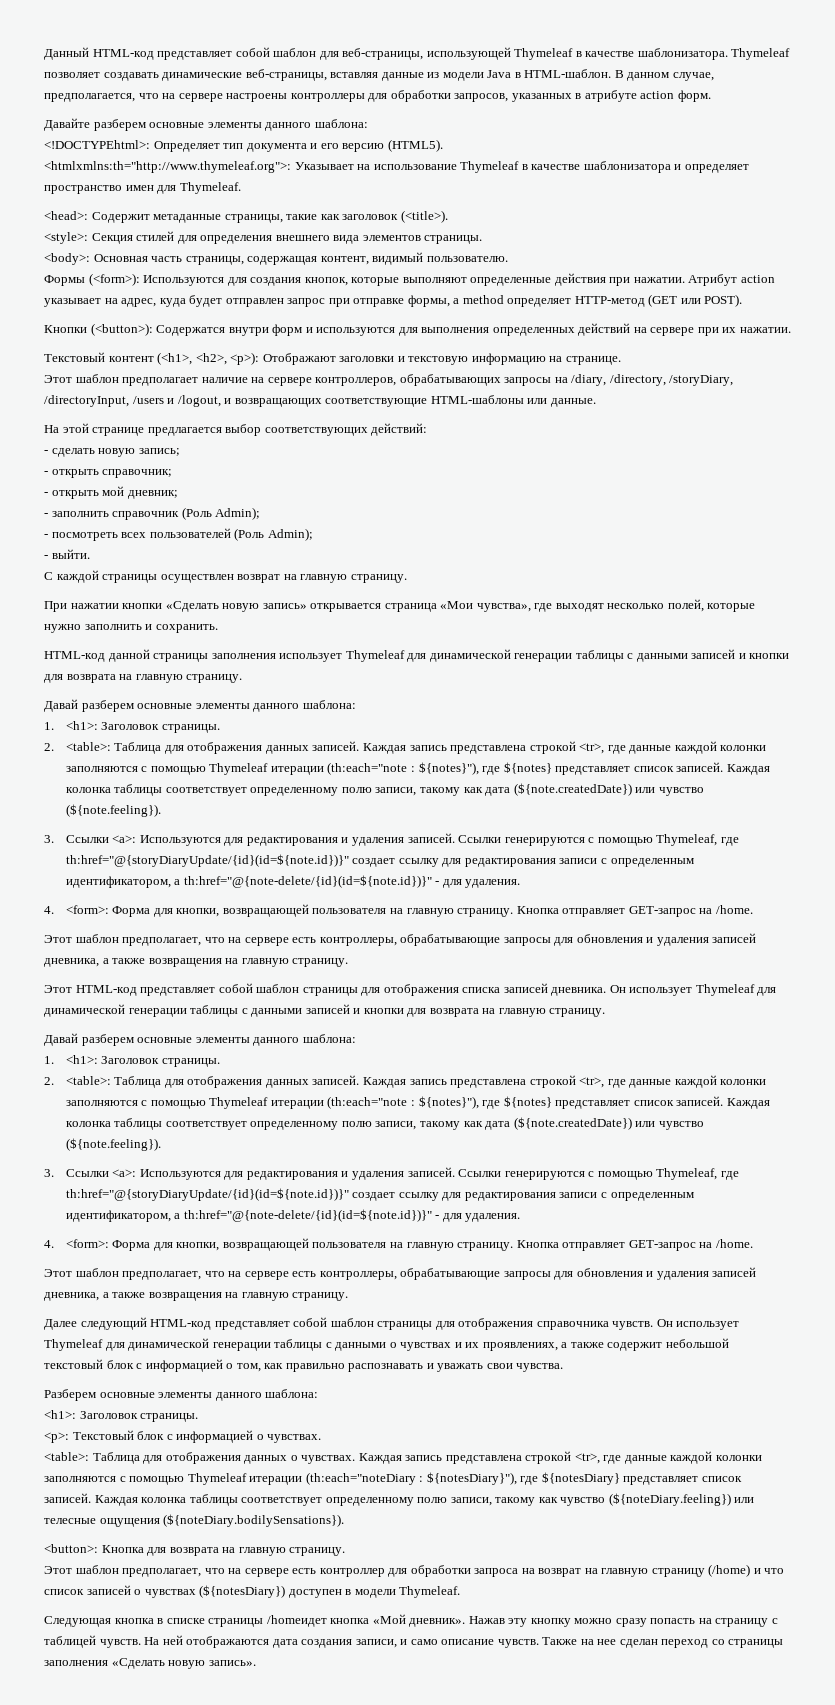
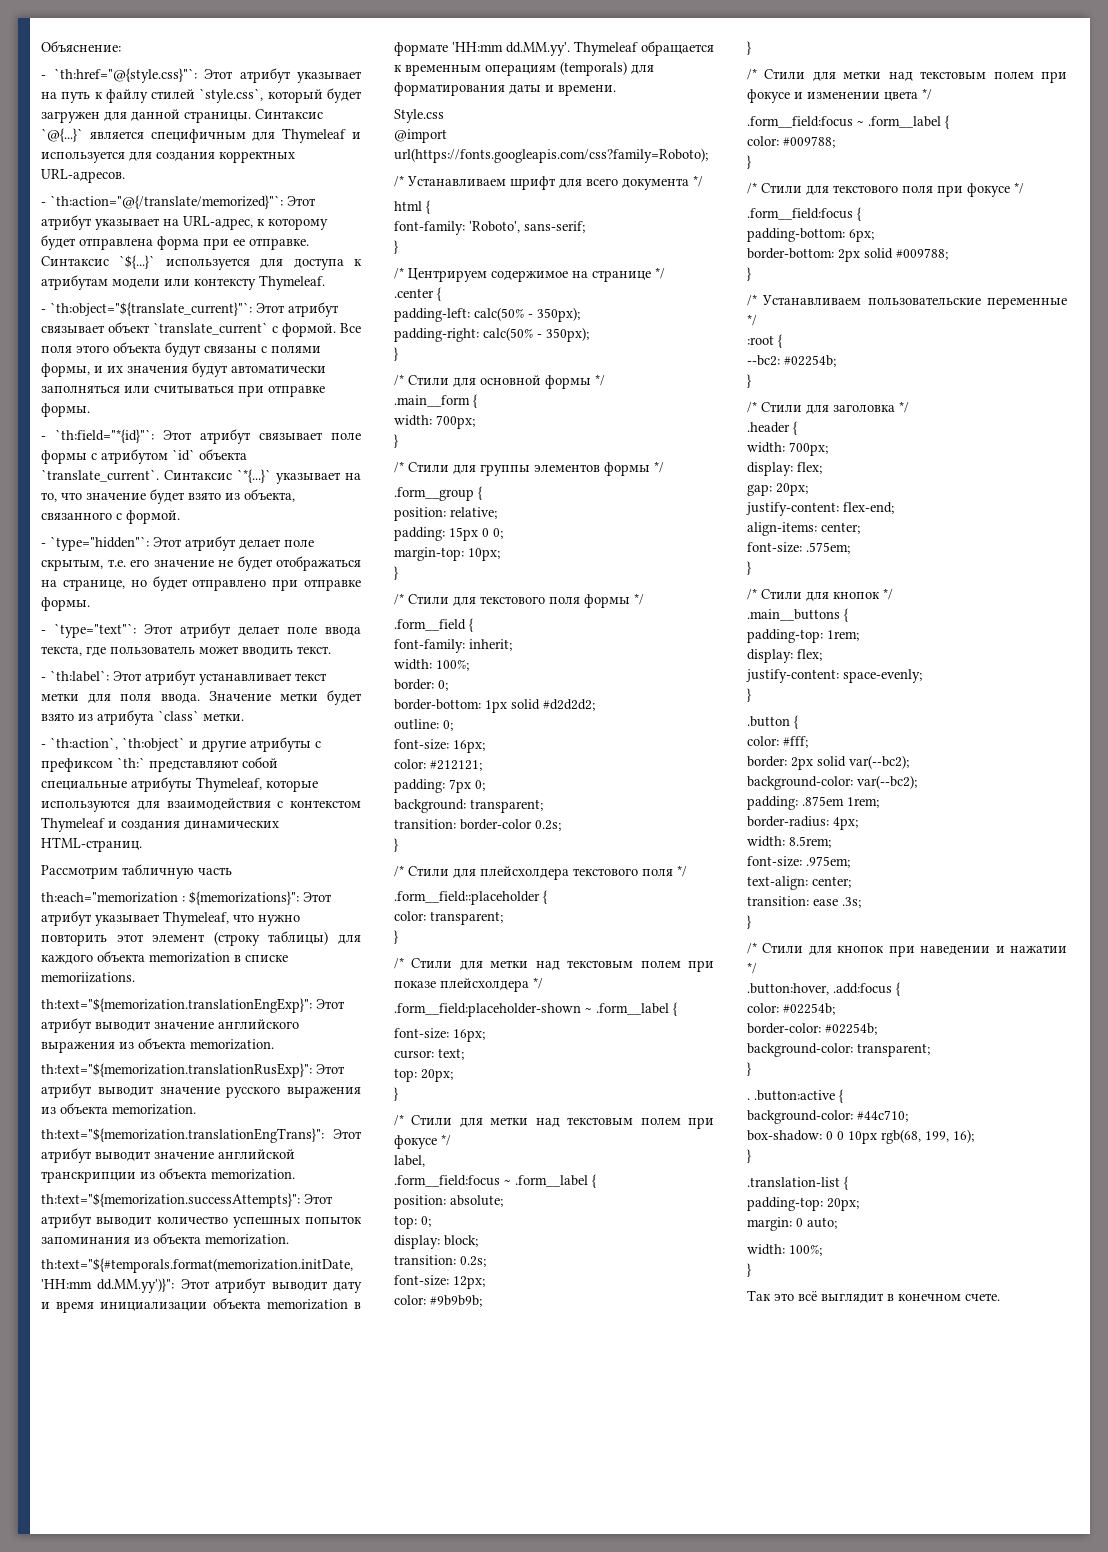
- Данный HTML-код представляет собой шаблон для веб-страницы, использующей Thymeleaf в качестве шаблонизатора. Thymeleaf позволяет создавать динамические веб-страницы, вставляя данные из модели Java в HTML-шаблон. В данном случае, предполагается, что на сервере настроены контроллеры для обработки запросов, указанных в атрибуте action форм.
- Давайте разберем основные элементы данного шаблона:
- <!DOCTYPEhtml>: Определяет тип документа и его версию (HTML5).
- <htmlxmlns:th="http://www.thymeleaf.org">: Указывает на использование Thymeleaf в качестве шаблонизатора и определяет пространство имен для Thymeleaf.
- <head>: Содержит метаданные страницы, такие как заголовок (<title>).
- <style>: Секция стилей для определения внешнего вида элементов страницы.
- <body>: Основная часть страницы, содержащая контент, видимый пользователю.
- Формы (<form>): Используются для создания кнопок, которые выполняют определенные действия при нажатии. Атрибут action указывает на адрес, куда будет отправлен запрос при отправке формы, а method определяет HTTP-метод (GET или POST).
- Кнопки (<button>): Содержатся внутри форм и используются для выполнения определенных действий на сервере при их нажатии.
- Текстовый контент (<h1>, <h2>, <p>): Отображают заголовки и текстовую информацию на странице.
- Этот шаблон предполагает наличие на сервере контроллеров, обрабатывающих запросы на /diary, /directory, /storyDiary, /directoryInput, /users и /logout, и возвращающих соответствующие HTML-шаблоны или данные.
- На этой странице предлагается выбор соответствующих действий:
- - сделать новую запись;
- - открыть справочник;
- - открыть мой дневник;
- - заполнить справочник (Роль Admin);
- - посмотреть всех пользователей (Роль Admin);
- - выйти.
- С каждой страницы осуществлен возврат на главную страницу.
- При нажатии кнопки «Сделать новую запись» открывается страница «Мои чувства», где выходят несколько полей, которые нужно заполнить и сохранить.
- HTML-код данной страницы заполнения использует Thymeleaf для динамической генерации таблицы с данными записей и кнопки для возврата на главную страницу.
- Давай разберем основные элементы данного шаблона:
- 1. <h1>: Заголовок страницы.
- 2. <table>: Таблица для отображения данных записей. Каждая запись представлена строкой <tr>, где данные каждой колонки заполняются с помощью Thymeleaf итерации (th:each="note : ${notes}"), где ${notes} представляет список записей. Каждая колонка таблицы соответствует определенному полю записи, такому как дата (${note.createdDate}) или чувство (${note.feeling}).
- 3. Ссылки <a>: Используются для редактирования и удаления записей. Ссылки генерируются с помощью Thymeleaf, где th:href="@{storyDiaryUpdate/{id}(id=${note.id})}" создает ссылку для редактирования записи с определенным идентификатором, а th:href="@{note-delete/{id}(id=${note.id})}" - для удаления.
- 4. <form>: Форма для кнопки, возвращающей пользователя на главную страницу. Кнопка отправляет GET-запрос на /home.
- Этот шаблон предполагает, что на сервере есть контроллеры, обрабатывающие запросы для обновления и удаления записей дневника, а также возвращения на главную страницу.
- Этот HTML-код представляет собой шаблон страницы для отображения списка записей дневника. Он использует Thymeleaf для динамической генерации таблицы с данными записей и кнопки для возврата на главную страницу.
- Давай разберем основные элементы данного шаблона:
- 1. <h1>: Заголовок страницы.
- 2. <table>: Таблица для отображения данных записей. Каждая запись представлена строкой <tr>, где данные каждой колонки заполняются с помощью Thymeleaf итерации (th:each="note : ${notes}"), где ${notes} представляет список записей. Каждая колонка таблицы соответствует определенному полю записи, такому как дата (${note.createdDate}) или чувство (${note.feeling}).
- 3. Ссылки <a>: Используются для редактирования и удаления записей. Ссылки генерируются с помощью Thymeleaf, где th:href="@{storyDiaryUpdate/{id}(id=${note.id})}" создает ссылку для редактирования записи с определенным идентификатором, а th:href="@{note-delete/{id}(id=${note.id})}" - для удаления.
- 4. <form>: Форма для кнопки, возвращающей пользователя на главную страницу. Кнопка отправляет GET-запрос на /home.
- Этот шаблон предполагает, что на сервере есть контроллеры, обрабатывающие запросы для обновления и удаления записей дневника, а также возвращения на главную страницу.
- Далее следующий HTML-код представляет собой шаблон страницы для отображения справочника чувств. Он использует Thymeleaf для динамической генерации таблицы с данными о чувствах и их проявлениях, а также содержит небольшой текстовый блок с информацией о том, как правильно распознавать и уважать свои чувства.
- Разберем основные элементы данного шаблона:
- <h1>: Заголовок страницы.
- <p>: Текстовый блок с информацией о чувствах.
- <table>: Таблица для отображения данных о чувствах. Каждая запись представлена строкой <tr>, где данные каждой колонки заполняются с помощью Thymeleaf итерации (th:each="noteDiary : ${notesDiary}"), где ${notesDiary} представляет список записей. Каждая колонка таблицы соответствует определенному полю записи, такому как чувство (${noteDiary.feeling}) или телесные ощущения (${noteDiary.bodilySensations}).
- <button>: Кнопка для возврата на главную страницу.
- Этот шаблон предполагает, что на сервере есть контроллер для обработки запроса на возврат на главную страницу (/home) и что список записей о чувствах (${notesDiary}) доступен в модели Thymeleaf.
- Следующая кнопка в списке страницы /homeидет кнопка «Мой дневник». Нажав эту кнопку можно сразу попасть на страницу с таблицей чувств. На ней отображаются дата создания записи, и само описание чувств. Также на нее сделан переход со страницы заполнения «Сделать новую запись».
+ Объяснение:
+ - `th:href="@{style.css}"`: Этот атрибут указывает на путь к файлу стилей `style.css`, который будет загружен для данной страницы. Синтаксис `@{...}` является специфичным для Thymeleaf и используется для создания корректных URL-адресов.
+ - `th:action="@{/translate/memorized}"`: Этот атрибут указывает на URL-адрес, к которому будет отправлена форма при ее отправке. Синтаксис `${...}` используется для доступа к атрибутам модели или контексту Thymeleaf.
+ - `th:object="${translate_current}"`: Этот атрибут связывает объект `translate_current` с формой. Все поля этого объекта будут связаны с полями формы, и их значения будут автоматически заполняться или считываться при отправке формы.
+ - `th:field="*{id}"`: Этот атрибут связывает поле формы с атрибутом `id` объекта `translate_current`. Синтаксис `*{...}` указывает на то, что значение будет взято из объекта, связанного с формой.
+ - `type="hidden"`: Этот атрибут делает поле скрытым, т.е. его значение не будет отображаться на странице, но будет отправлено при отправке формы.
+ - `type="text"`: Этот атрибут делает поле ввода текста, где пользователь может вводить текст.
+ - `th:label`: Этот атрибут устанавливает текст метки для поля ввода. Значение метки будет взято из атрибута `class` метки.
+ - `th:action`, `th:object` и другие атрибуты с префиксом `th:` представляют собой специальные атрибуты Thymeleaf, которые используются для взаимодействия с контекстом Thymeleaf и создания динамических HTML-страниц.
+ Рассмотрим табличную часть
+ th:each="memorization : ${memorizations}": Этот атрибут указывает Thymeleaf, что нужно повторить этот элемент (строку таблицы) для каждого объекта memorization в списке memoriizations.
+ th:text="${memorization.translationEngExp}": Этот атрибут выводит значение английского выражения из объекта memorization.
+ th:text="${memorization.translationRusExp}": Этот атрибут выводит значение русского выражения из объекта memorization.
+ th:text="${memorization.translationEngTrans}": Этот атрибут выводит значение английской транскрипции из объекта memorization.
+ th:text="${memorization.successAttempts}": Этот атрибут выводит количество успешных попыток запоминания из объекта memorization.
+ th:text="${#temporals.format(memorization.initDate, 'HH:mm dd.MM.yy')}": Этот атрибут выводит дату и время инициализации объекта memorization в формате 'HH:mm dd.MM.yy'. Thymeleaf обращается к временным операциям (temporals) для форматирования даты и времени.
+ Style.css
+ @import url(https://fonts.googleapis.com/css?family=Roboto);
+ /* Устанавливаем шрифт для всего документа */
+ html {
+ font-family: 'Roboto', sans-serif;
+ }
+ /* Центрируем содержимое на странице */
+ .center {
+ padding-left: calc(50% - 350px);
+ padding-right: calc(50% - 350px);
+ }
+ /* Стили для основной формы */
+ .main__form {
+ width: 700px;
+ }
+ /* Стили для группы элементов формы */
+ .form__group {
+ position: relative;
+ padding: 15px 0 0;
+ margin-top: 10px;
+ }
+ /* Стили для текстового поля формы */
+ .form__field {
+ font-family: inherit;
+ width: 100%;
+ border: 0;
+ border-bottom: 1px solid #d2d2d2;
+ outline: 0;
+ font-size: 16px;
+ color: #212121;
+ padding: 7px 0;
+ background: transparent;
+ transition: border-color 0.2s;
+ }
+ /* Стили для плейсхолдера текстового поля */
+ .form__field::placeholder {
+ color: transparent;
+ }
+ /* Стили для метки над текстовым полем при показе плейсхолдера */
+ .form__field:placeholder-shown ~ .form__label {
+ font-size: 16px;
+ cursor: text;
+ top: 20px;
+ }
+ /* Стили для метки над текстовым полем при фокусе */
+ label,
+ .form__field:focus ~ .form__label {
+ position: absolute;
+ top: 0;
+ display: block;
+ transition: 0.2s;
+ font-size: 12px;
+ color: #9b9b9b;
+ }
+ /* Стили для метки над текстовым полем при фокусе и изменении цвета */
+ .form__field:focus ~ .form__label {
+ color: #009788;
+ }
+ /* Стили для текстового поля при фокусе */
+ .form__field:focus {
+ padding-bottom: 6px;
+ border-bottom: 2px solid #009788;
+ }
+ /* Устанавливаем пользовательские переменные */
+ :root {
+ --bc2: #02254b;
+ }
+ /* Стили для заголовка */
+ .header {
+ width: 700px;
+ display: flex;
+ gap: 20px;
+ justify-content: flex-end;
+ align-items: center;
+ font-size: .575em;
+ }
+ /* Стили для кнопок */
+ .main__buttons {
+ padding-top: 1rem;
+ display: flex;
+ justify-content: space-evenly;
+ }
+ .button {
+ color: #fff;
+ border: 2px solid var(--bc2);
+ background-color: var(--bc2);
+ padding: .875em 1rem;
+ border-radius: 4px;
+ width: 8.5rem;
+ font-size: .975em;
+ text-align: center;
+ transition: ease .3s;
+ }
+ /* Стили для кнопок при наведении и нажатии */
+ .button:hover, .add:focus {
+ color: #02254b;
+ border-color: #02254b;
+ background-color: transparent;
+ }
+ . .button:active {
+ background-color: #44c710;
+ box-shadow: 0 0 10px rgb(68, 199, 16);
+ }
+ .translation-list {
+ padding-top: 20px;
+ margin: 0 auto;
+ width: 100%;
+ }
+ Так это всё выглядит в конечном счете.

